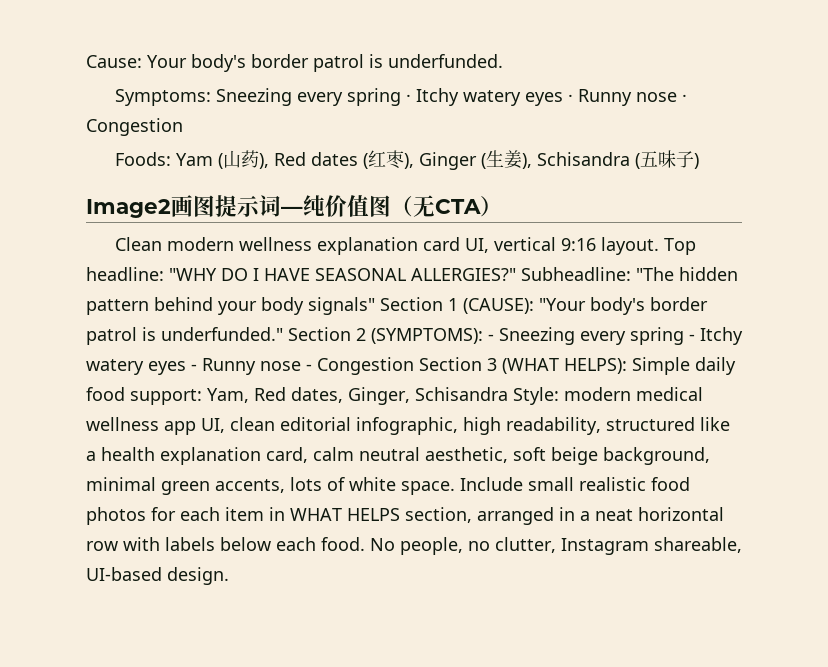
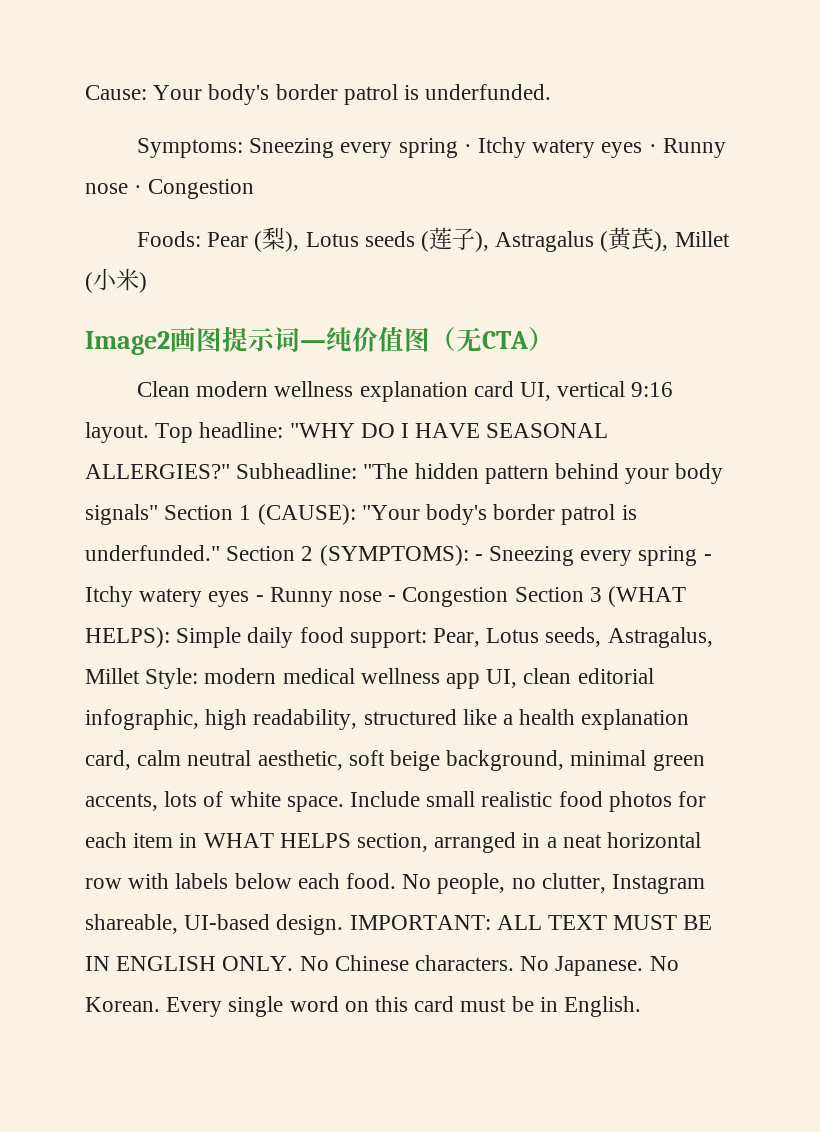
- Foods: Yam (山药), Red dates (红枣), Ginger (生姜), Schisandra (五味子)
+ Foods: Pear (梨), Lotus seeds (莲子), Astragalus (黄芪), Millet (小米)
- Section 2 (SYMPTOMS): - Sneezing every spring - Itchy watery eyes - Runny nose - Congestion Section 3 (WHAT HELPS): Simple daily food support: Yam, Red dates, Ginger, Schisandra Style: modern medical wellness app UI, clean editorial infographic, high readability, structured like a health explanation card, calm neutral aesthetic, soft beige background, minimal green accents, lots of white space.
+ Section 2 (SYMPTOMS): - Sneezing every spring - Itchy watery eyes - Runny nose - Congestion Section 3 (WHAT HELPS): Simple daily food support: Pear, Lotus seeds, Astragalus, Millet Style: modern medical wellness app UI, clean editorial infographic, high readability, structured like a health explanation card, calm neutral aesthetic, soft beige background, minimal green accents, lots of white space.
+ IMPORTANT: ALL TEXT MUST BE IN ENGLISH ONLY. No Chinese characters. No Japanese. No Korean. Every single word on this card must be in English.

